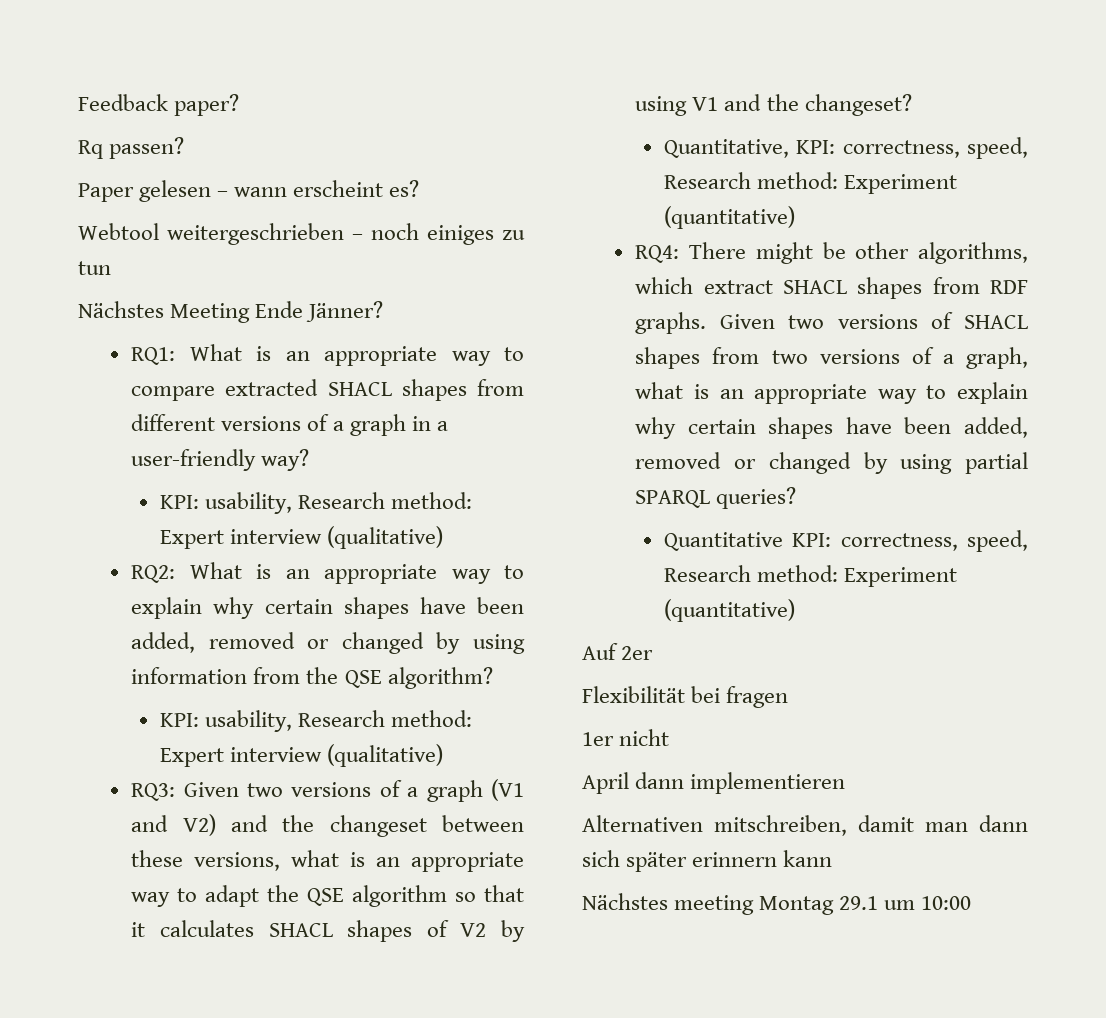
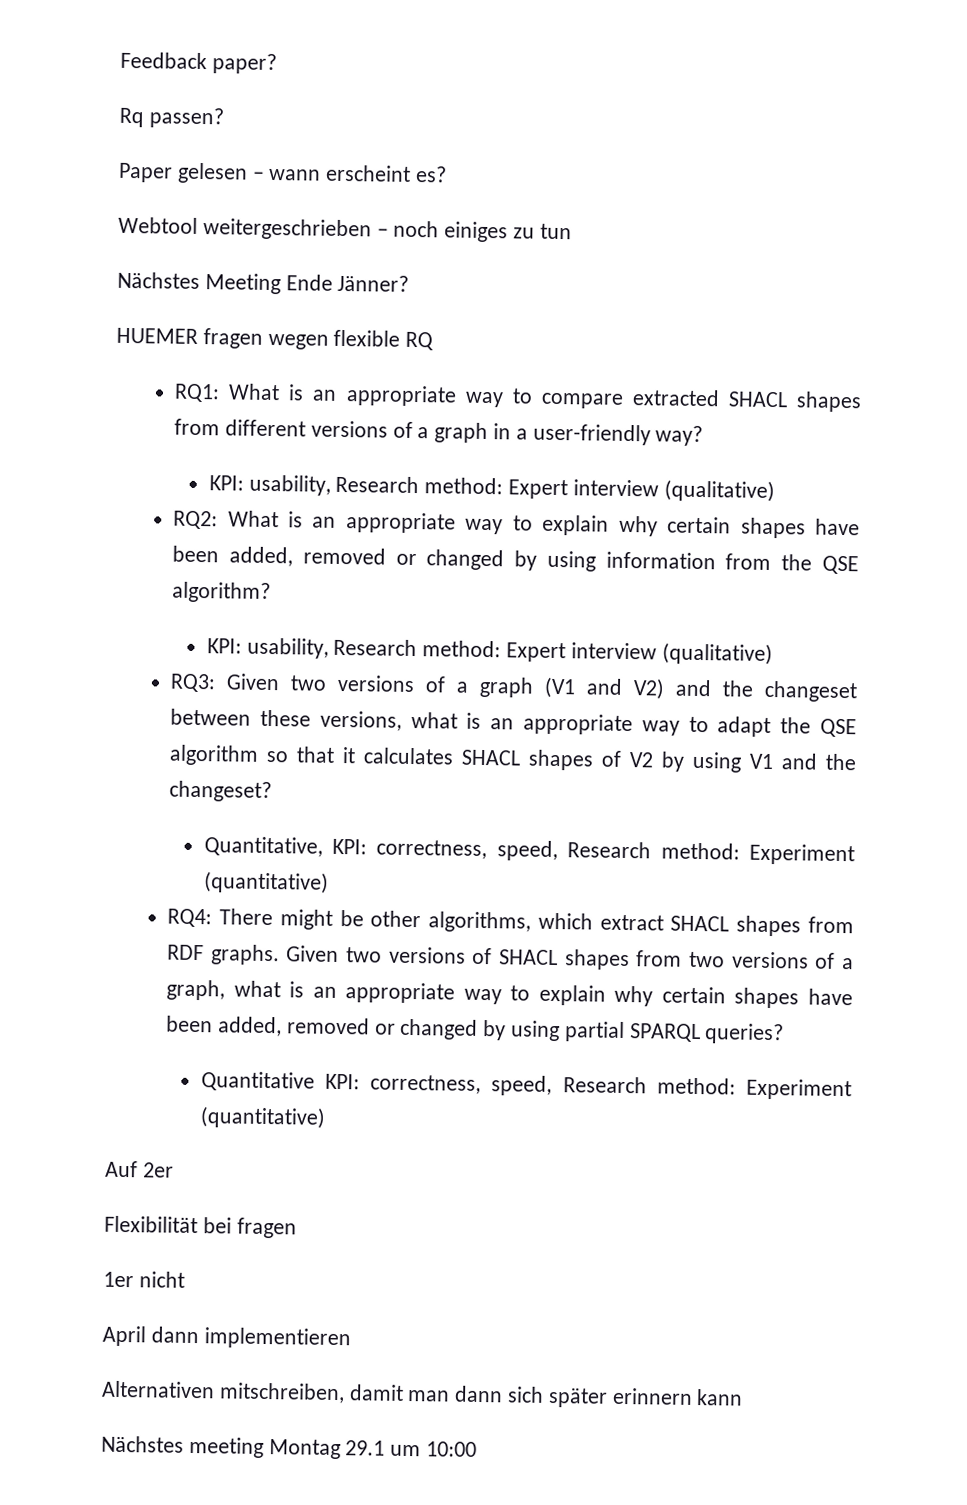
+ HUEMER fragen wegen flexible RQ

